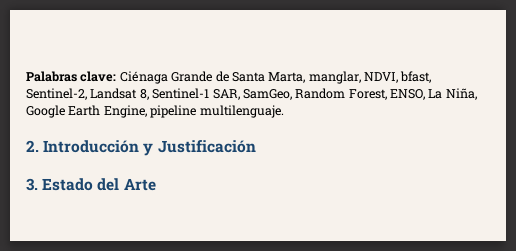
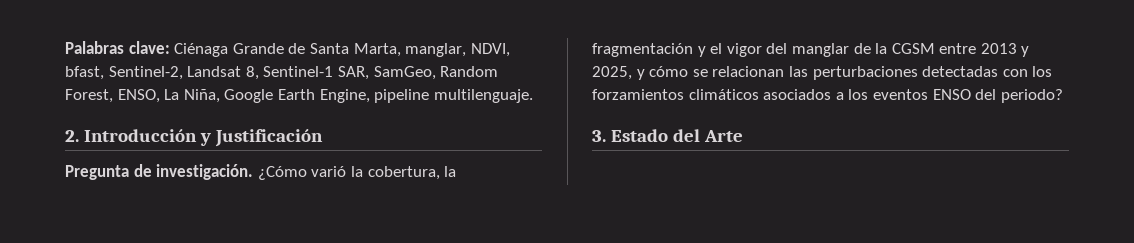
+ Pregunta de investigación. ¿Cómo varió la cobertura, la fragmentación y el vigor del manglar de la CGSM entre 2013 y 2025, y cómo se relacionan las perturbaciones detectadas con los forzamientos climáticos asociados a los eventos ENSO del periodo?

